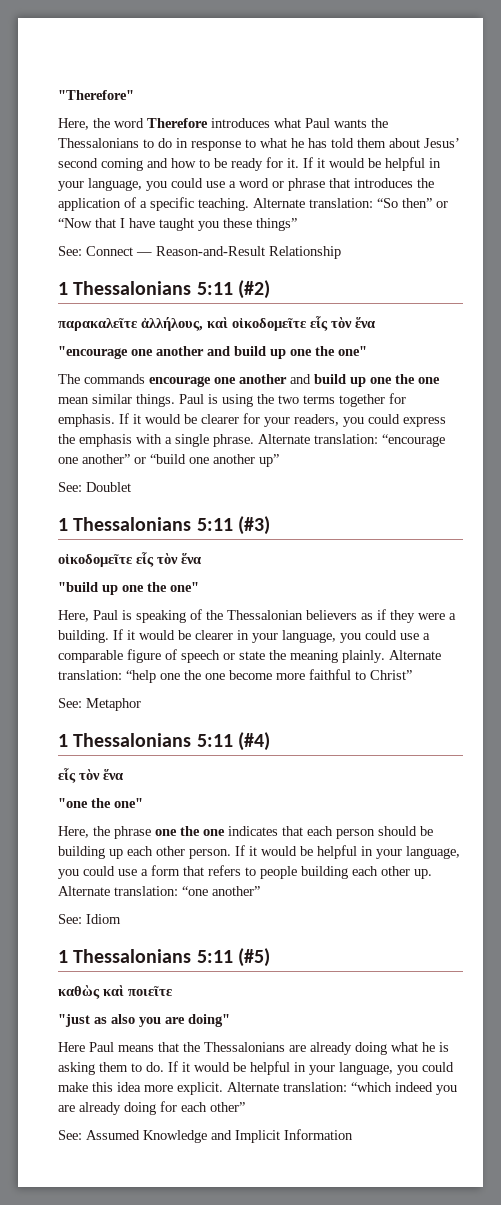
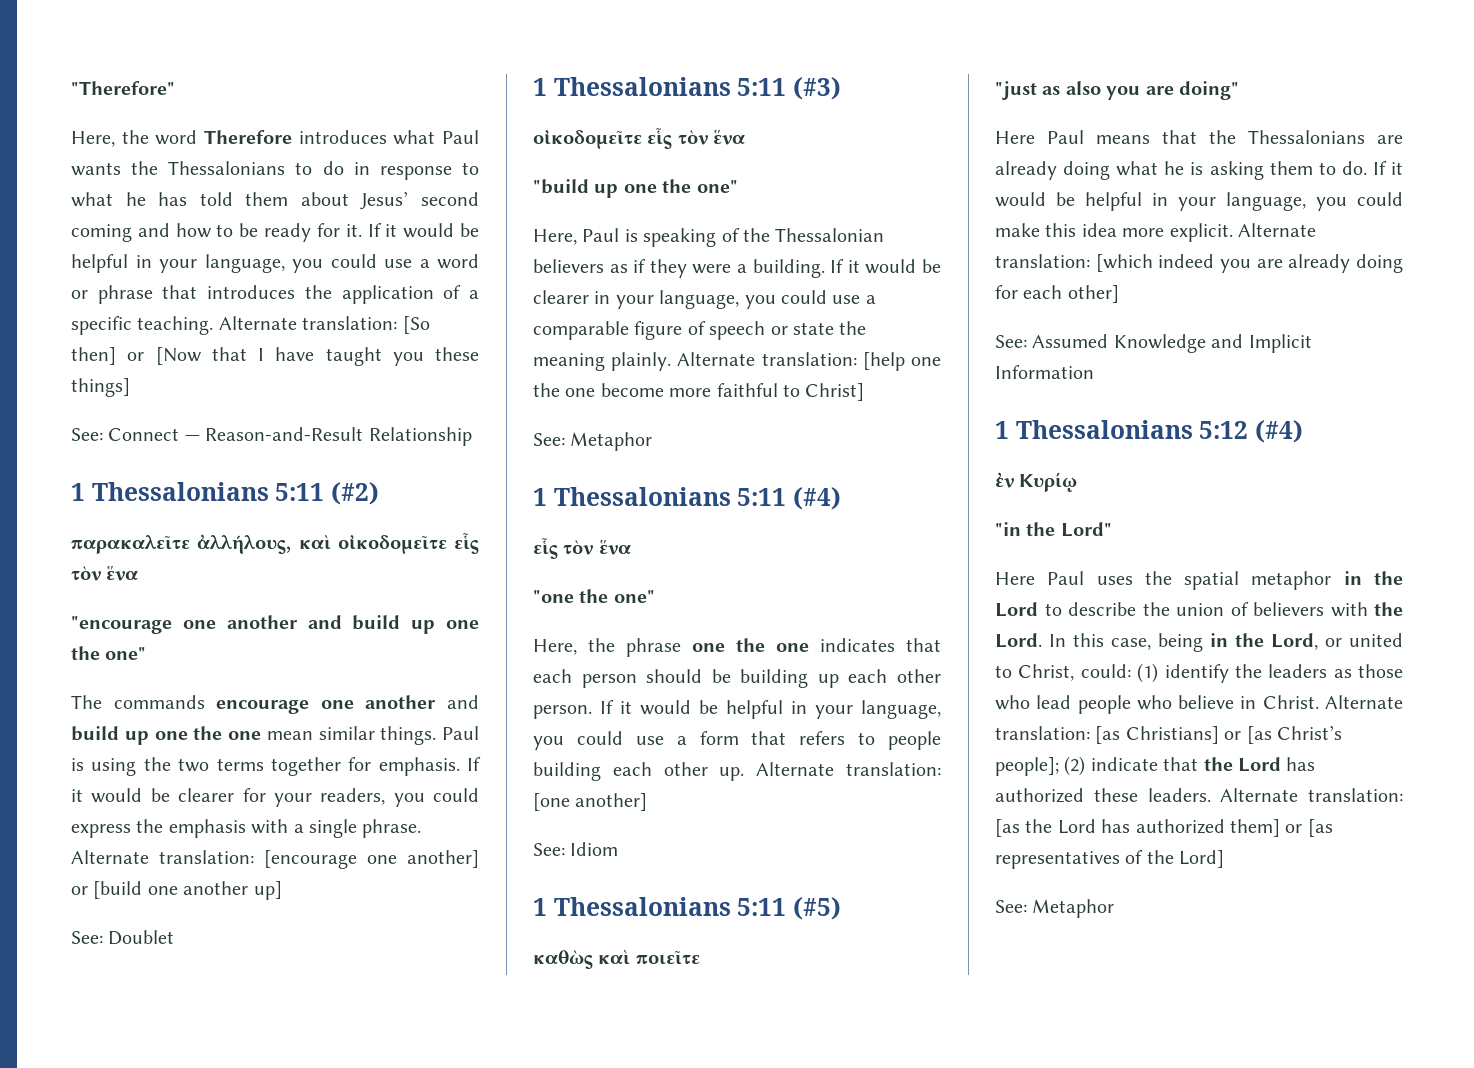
- Alternate translation: “So then” or “Now that I have taught you these things”
+ Alternate translation: [So then] or [Now that I have taught you these things]
- Alternate translation: “encourage one another” or “build one another up”
+ Alternate translation: [encourage one another] or [build one another up]
- Alternate translation: “help one the one become more faithful to Christ”
+ Alternate translation: [help one the one become more faithful to Christ]
- Alternate translation: “one another”
+ Alternate translation: [one another]
- Alternate translation: “which indeed you are already doing for each other”
+ Alternate translation: [which indeed you are already doing for each other]
+ 1 Thessalonians 5:12 (#4)
+ ἐν Κυρίῳ
+ "in the Lord"
+ Here Paul uses the spatial metaphor in the Lord to describe the union of believers with the Lord. In this case, being in the Lord, or united to Christ, could: (1) identify the leaders as those who lead people who believe in Christ. Alternate translation: [as Christians] or [as Christ’s people]; (2) indicate that the Lord has authorized these leaders. Alternate translation: [as the Lord has authorized them] or [as representatives of the Lord]
+ See: Metaphor

